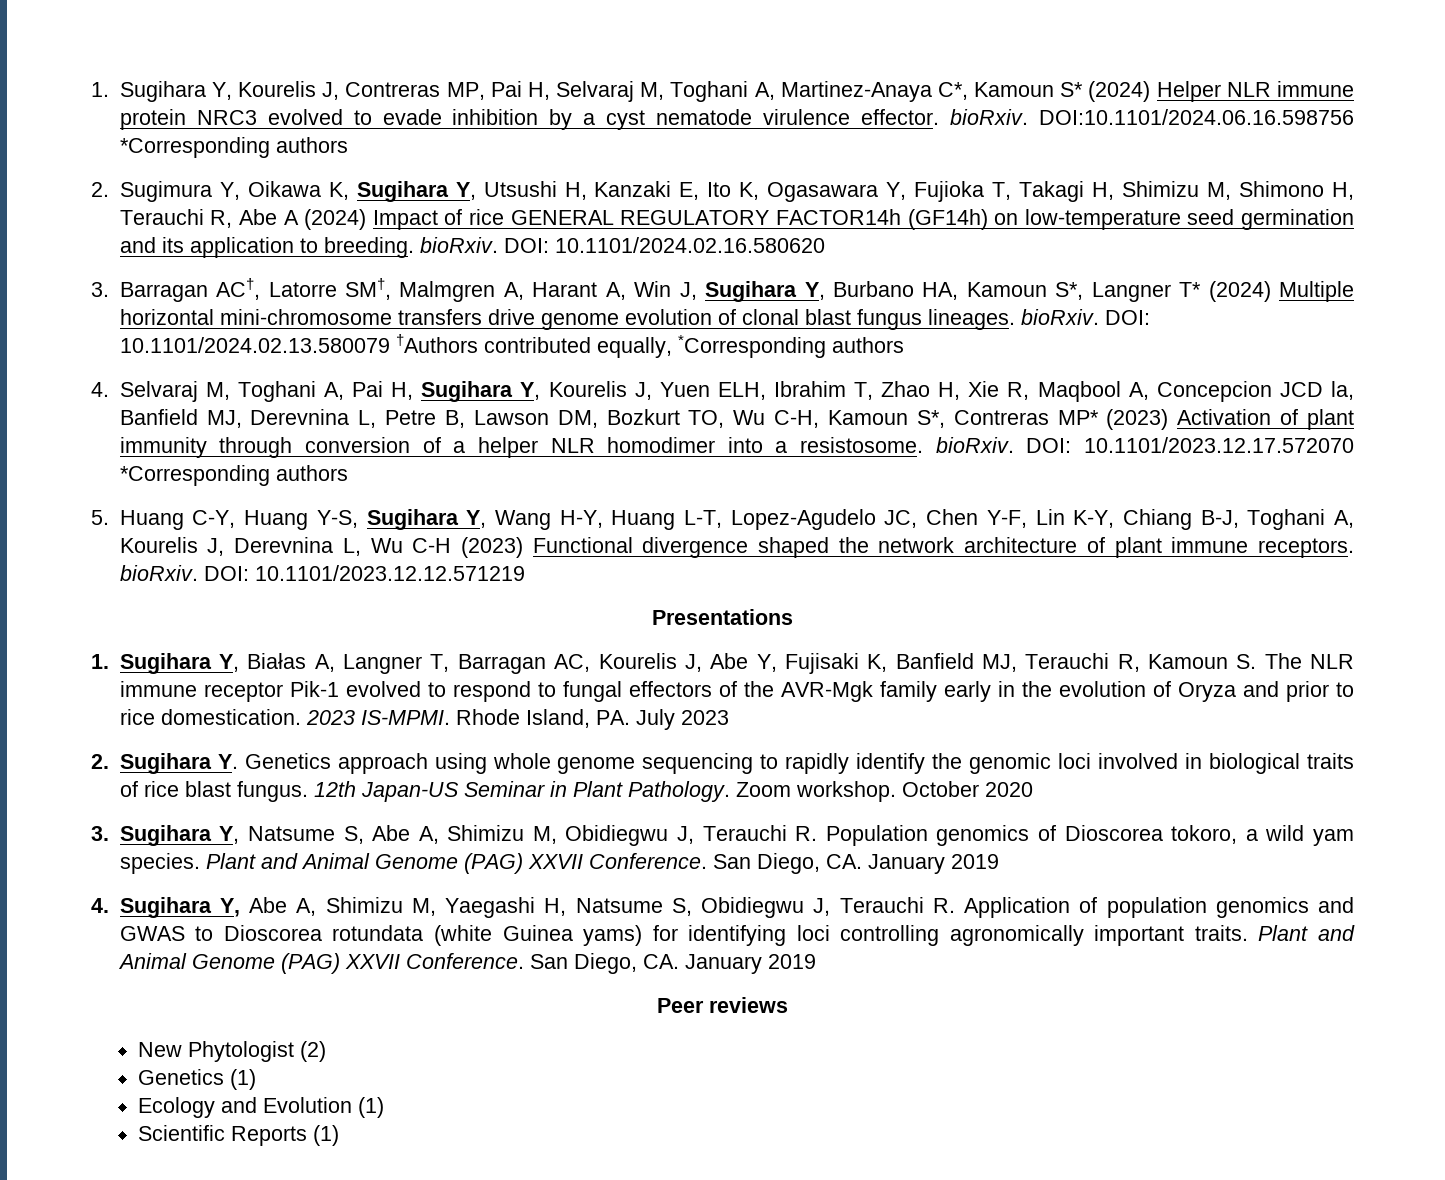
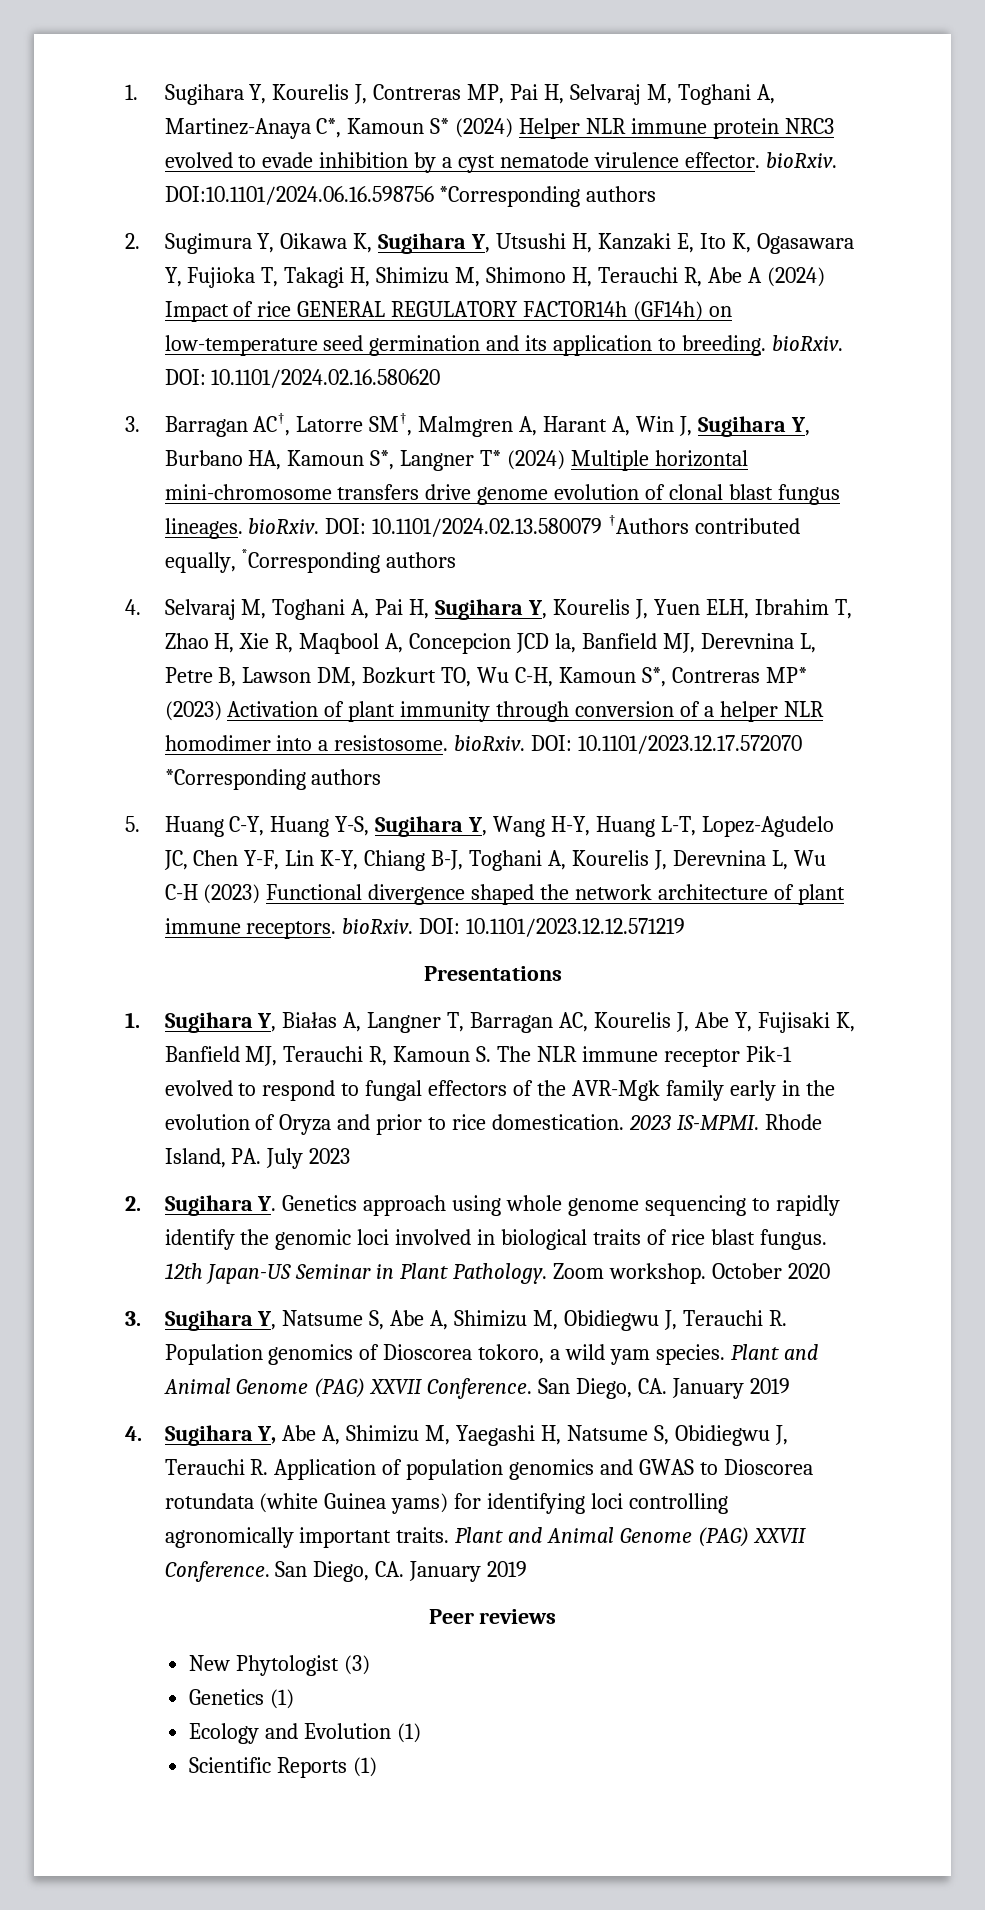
- New Phytologist (2)
+ New Phytologist (3)

